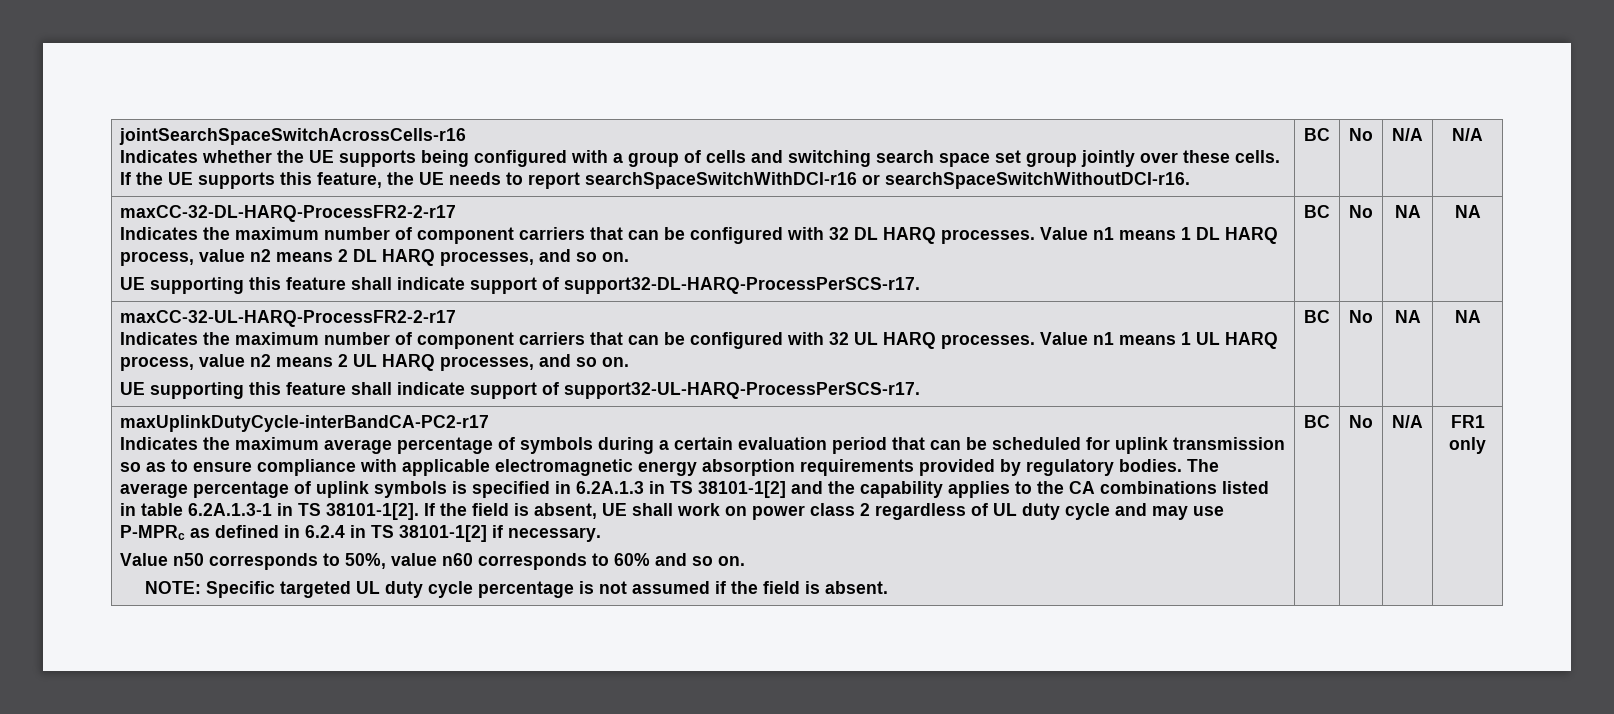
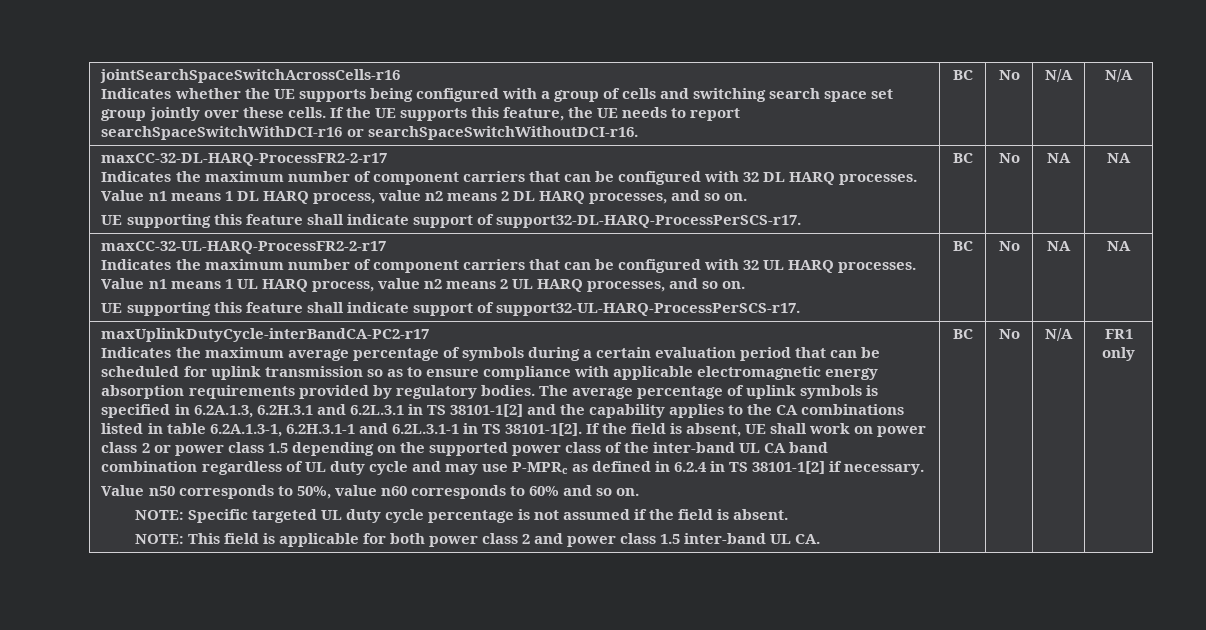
- The average percentage of uplink symbols is specified in 6.2A.1.3 in TS 38101-1[2] and the capability applies to the CA combinations listed in table 6.2A.1.3-1 in TS 38101-1[2].
+ The average percentage of uplink symbols is specified in 6.2A.1.3, 6.2H.3.1 and 6.2L.3.1 in TS 38101-1[2] and the capability applies to the CA combinations listed in table 6.2A.1.3-1, 6.2H.3.1-1 and 6.2L.3.1-1 in TS 38101-1[2].
- If the field is absent, UE shall work on power class 2 regardless of UL duty cycle and may use P-MPRc as defined in 6.2.4 in TS 38101-1[2] if necessary.
+ If the field is absent, UE shall work on power class 2 or power class 1.5 depending on the supported power class of the inter-band UL CA band combination regardless of UL duty cycle and may use P-MPRc as defined in 6.2.4 in TS 38101-1[2] if necessary.
+ NOTE: This field is applicable for both power class 2 and power class 1.5 inter-band UL CA.

